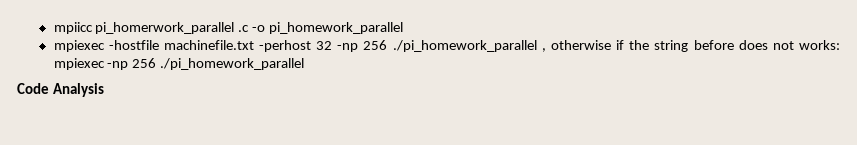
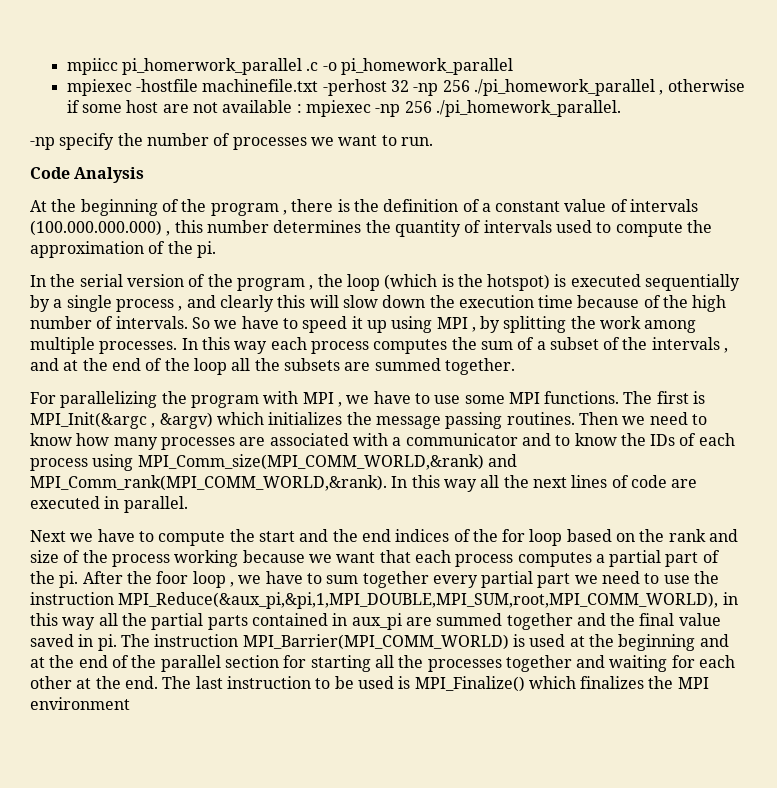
- mpiexec -hostfile machinefile.txt -perhost 32 -np 256 ./pi_homework_parallel , otherwise if the string before does not works: mpiexec -np 256 ./pi_homework_parallel
+ mpiexec -hostfile machinefile.txt -perhost 32 -np 256 ./pi_homework_parallel , otherwise if some host are not available : mpiexec -np 256 ./pi_homework_parallel.
+ -np specify the number of processes we want to run.
  Code Analysis
+ At the beginning of the program , there is the definition of a constant value of intervals (100.000.000.000) , this number determines the quantity of intervals used to compute the approximation of the pi.
+ In the serial version of the program , the loop (which is the hotspot) is executed sequentially by a single process , and clearly this will slow down the execution time because of the high number of intervals. So we have to speed it up using MPI , by splitting the work among multiple processes. In this way each process computes the sum of a subset of the intervals , and at the end of the loop all the subsets are summed together.
+ For parallelizing the program with MPI , we have to use some MPI functions. The first is MPI_Init(&argc , &argv) which initializes the message passing routines. Then we need to know how many processes are associated with a communicator and to know the IDs of each process using MPI_Comm_size(MPI_COMM_WORLD,&rank) and MPI_Comm_rank(MPI_COMM_WORLD,&rank). In this way all the next lines of code are executed in parallel.
+ Next we have to compute the start and the end indices of the for loop based on the rank and size of the process working because we want that each process computes a partial part of the pi. After the foor loop , we have to sum together every partial part we need to use the instruction MPI_Reduce(&aux_pi,&pi,1,MPI_DOUBLE,MPI_SUM,root,MPI_COMM_WORLD), in this way all the partial parts contained in aux_pi are summed together and the final value saved in pi. The instruction MPI_Barrier(MPI_COMM_WORLD) is used at the beginning and at the end of the parallel section for starting all the processes together and waiting for each other at the end. The last instruction to be used is MPI_Finalize() which finalizes the MPI environment

